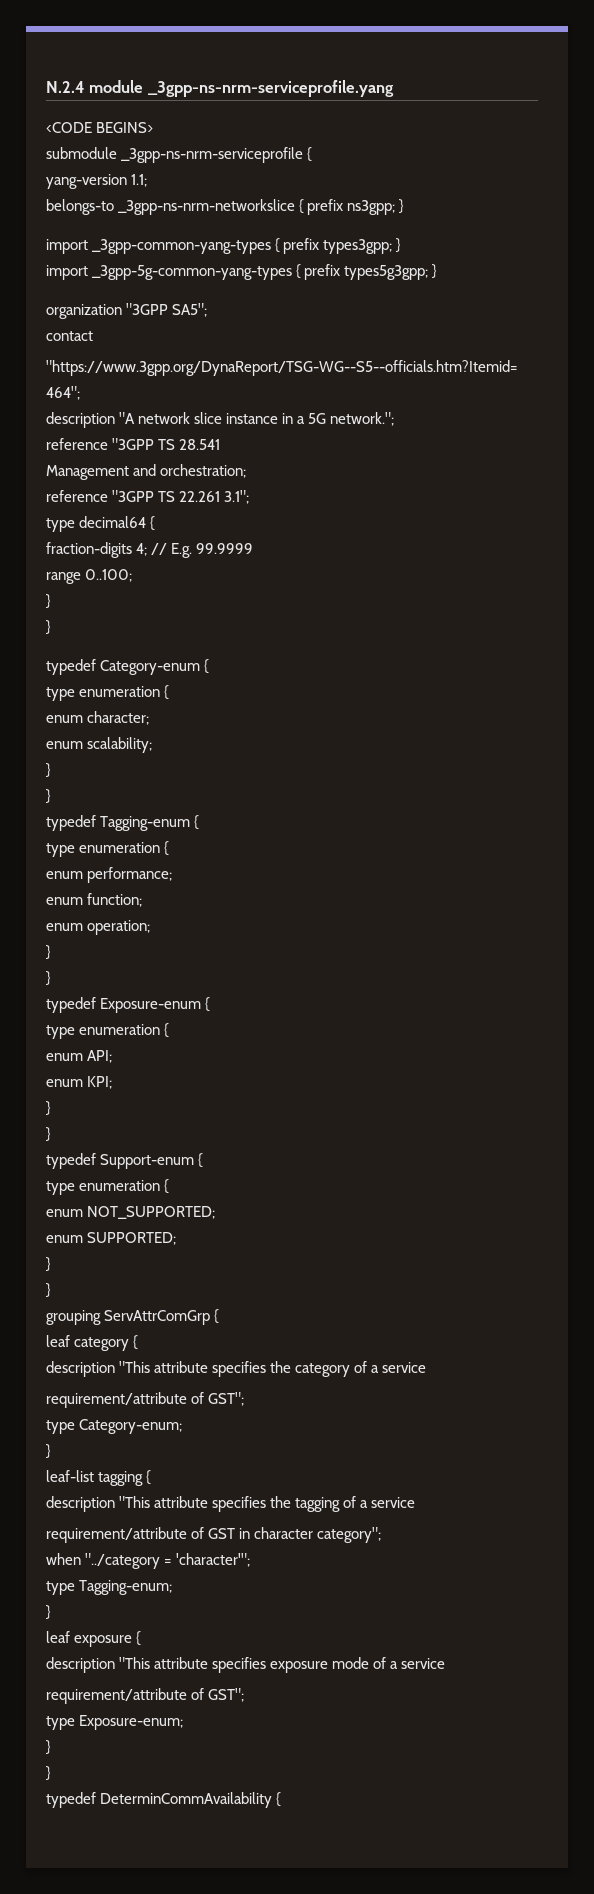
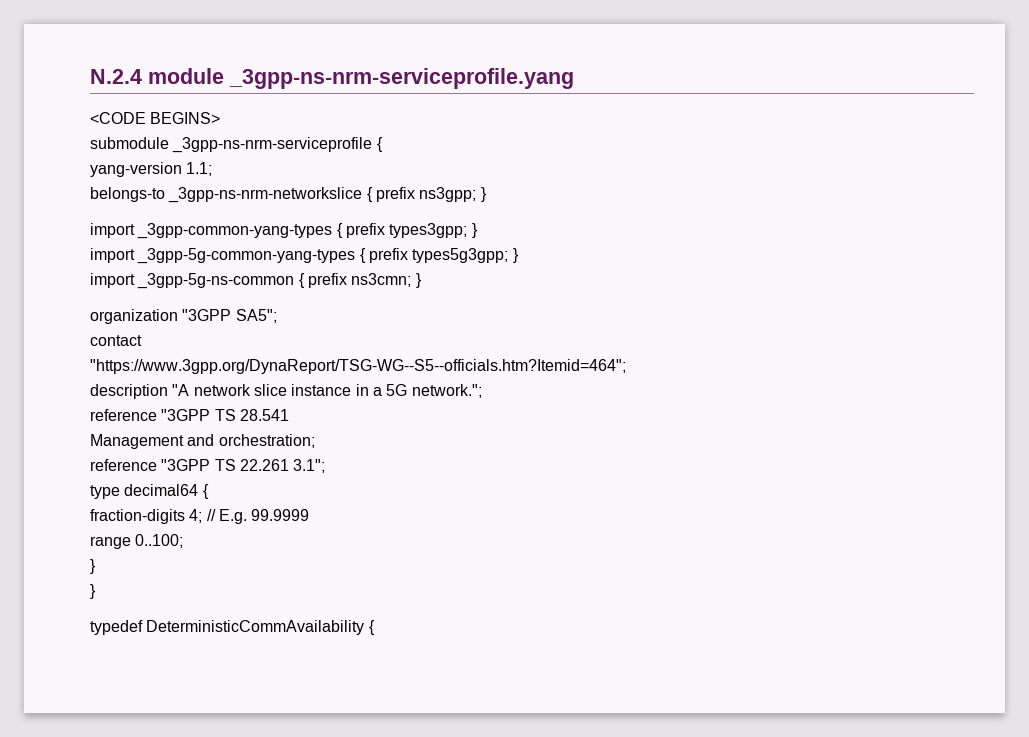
+ import _3gpp-5g-ns-common { prefix ns3cmn; }
- typedef Category-enum {
- type enumeration {
- enum character;
- enum scalability;
- }
- }
- typedef Tagging-enum {
- type enumeration {
- enum performance;
- enum function;
- enum operation;
- }
- }
- typedef Exposure-enum {
- type enumeration {
- enum API;
- enum KPI;
- }
- }
- typedef Support-enum {
- type enumeration {
- enum NOT_SUPPORTED;
- enum SUPPORTED;
- }
- }
- grouping ServAttrComGrp {
- leaf category {
- description "This attribute specifies the category of a service
- requirement/attribute of GST";
- type Category-enum;
- }
- leaf-list tagging {
- description "This attribute specifies the tagging of a service
- requirement/attribute of GST in character category";
- when "../category = 'character'";
- type Tagging-enum;
- }
- leaf exposure {
- description "This attribute specifies exposure mode of a service
- requirement/attribute of GST";
- type Exposure-enum;
- }
- }
- typedef DeterminCommAvailability {
+ typedef DeterministicCommAvailability {

